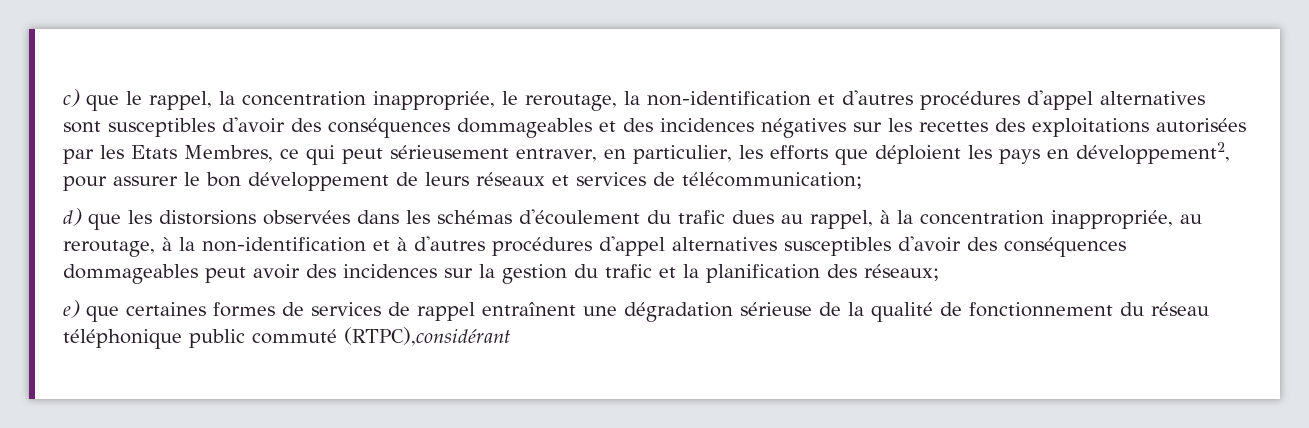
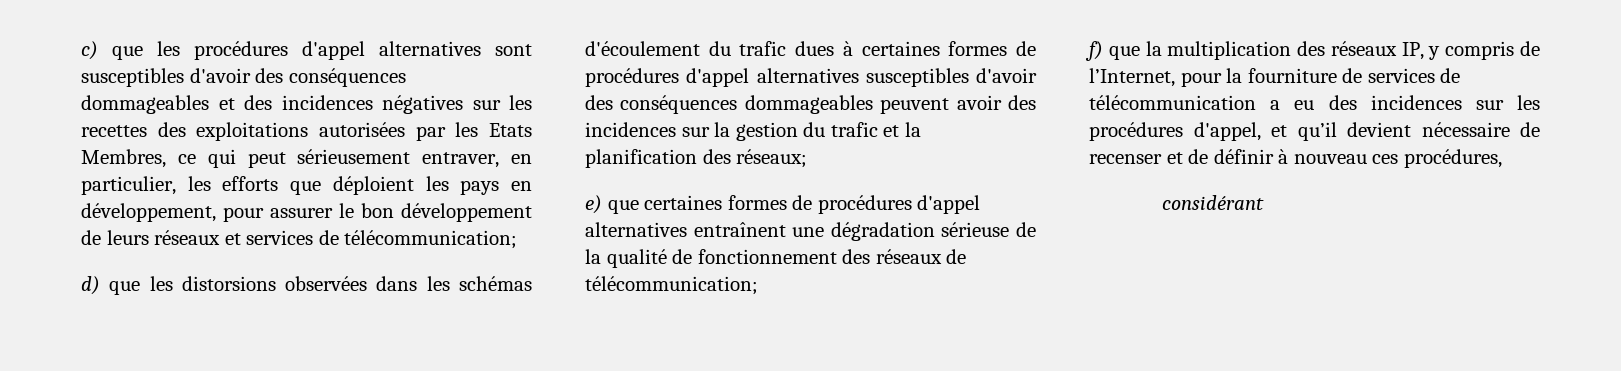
- c) que le rappel, la concentration inappropriée, le reroutage, la non-identification et d'autres procédures d'appel alternatives sont susceptibles d'avoir des conséquences dommageables et des incidences négatives sur les recettes des exploitations autorisées par les Etats Membres, ce qui peut sérieusement entraver, en particulier, les efforts que déploient les pays en développement2, pour assurer le bon développement de leurs réseaux et services de télécommunication;
+ c) que les procédures d'appel alternatives sont susceptibles d'avoir des conséquences dommageables et des incidences négatives sur les recettes des exploitations autorisées par les Etats Membres, ce qui peut sérieusement entraver, en particulier, les efforts que déploient les pays en développement, pour assurer le bon développement de leurs réseaux et services de télécommunication;
- d) que les distorsions observées dans les schémas d'écoulement du trafic dues au rappel, à la concentration inappropriée, au reroutage, à la non-identification et à d'autres procédures d'appel alternatives susceptibles d'avoir des conséquences dommageables peut avoir des incidences sur la gestion du trafic et la planification des réseaux;
+ d) que les distorsions observées dans les schémas d'écoulement du trafic dues à certaines formes de procédures d'appel alternatives susceptibles d'avoir des conséquences dommageables peuvent avoir des incidences sur la gestion du trafic et la planification des réseaux;
- e) que certaines formes de services de rappel entraînent une dégradation sérieuse de la qualité de fonctionnement du réseau téléphonique public commuté (RTPC),considérant
+ e) que certaines formes de procédures d'appel alternatives entraînent une dégradation sérieuse de la qualité de fonctionnement des réseaux de télécommunication;
+ f) que la multiplication des réseaux IP, y compris de l’Internet, pour la fourniture de services de télécommunication a eu des incidences sur les procédures d'appel, et qu’il devient nécessaire de recenser et de définir à nouveau ces procédures,
+ considérant

